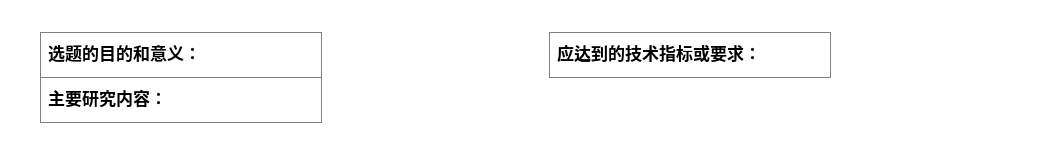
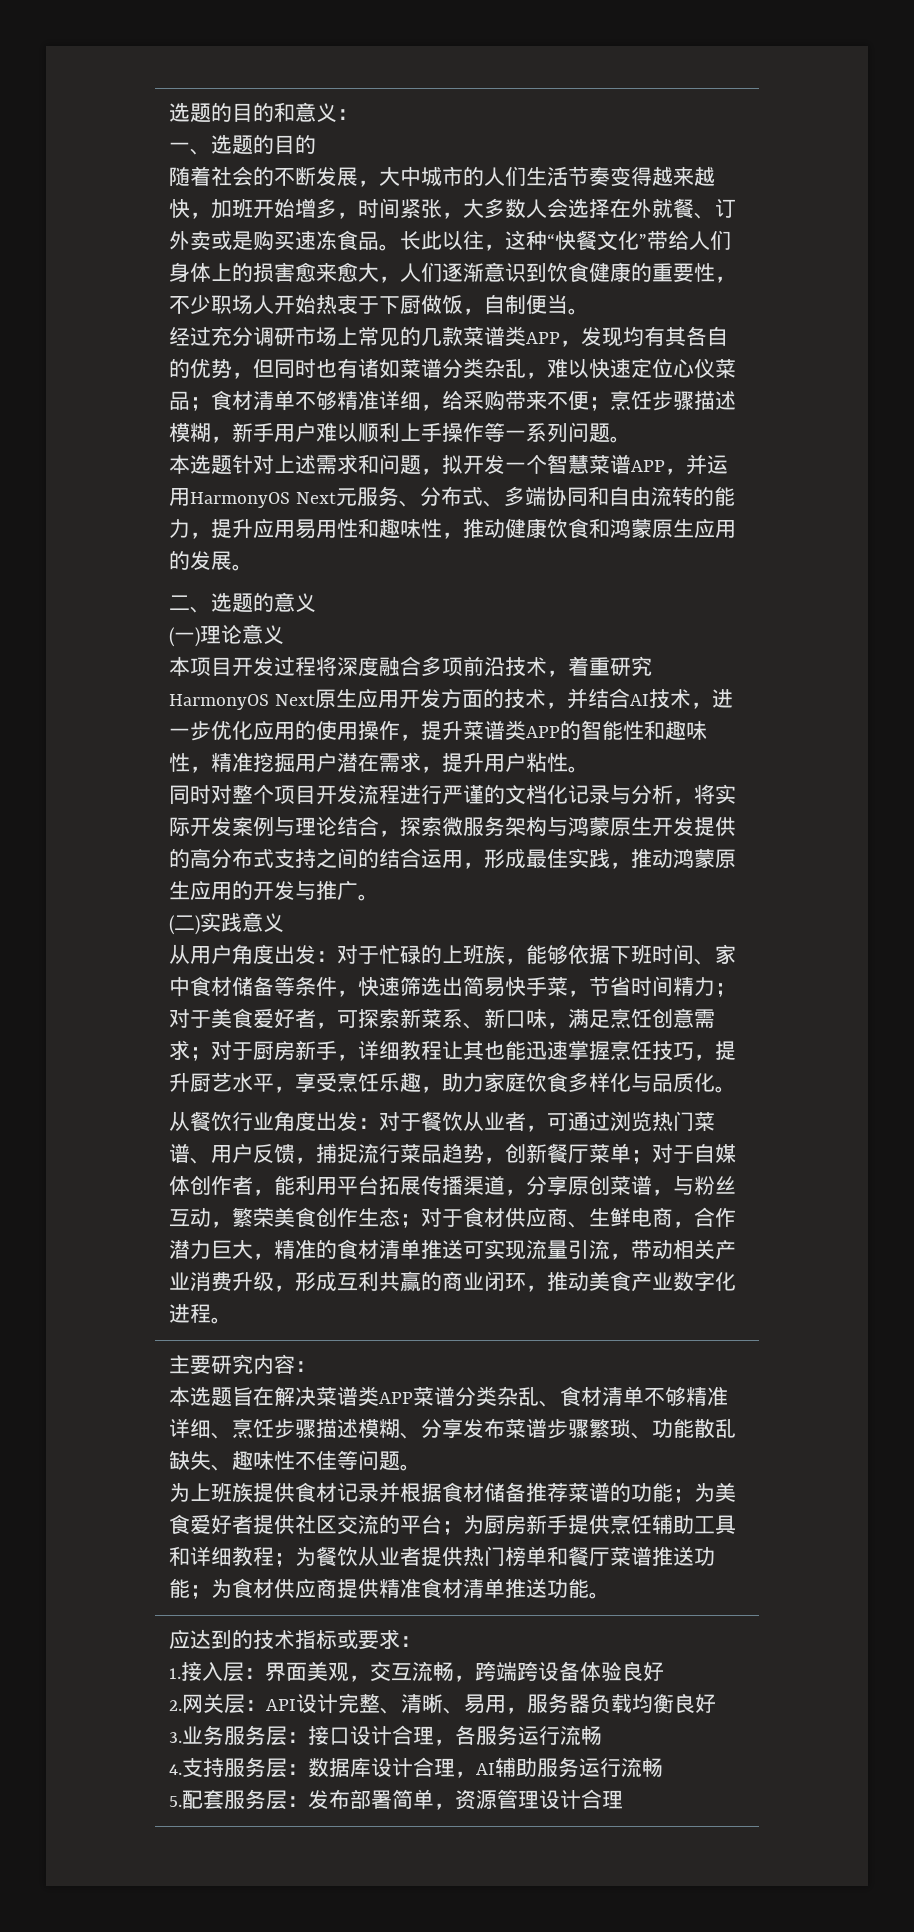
+ 一、选题的目的
+ 随着社会的不断发展，大中城市的人们生活节奏变得越来越快，加班开始增多，时间紧张，大多数人会选择在外就餐、订外卖或是购买速冻食品。长此以往，这种“快餐文化”带给人们身体上的损害愈来愈大，人们逐渐意识到饮食健康的重要性，不少职场人开始热衷于下厨做饭，自制便当。
+ 经过充分调研市场上常见的几款菜谱类APP，发现均有其各自的优势，但同时也有诸如菜谱分类杂乱，难以快速定位心仪菜品；食材清单不够精准详细，给采购带来不便；烹饪步骤描述模糊，新手用户难以顺利上手操作等一系列问题。
+ 本选题针对上述需求和问题，拟开发一个智慧菜谱APP，并运用HarmonyOS Next元服务、分布式、多端协同和自由流转的能力，提升应用易用性和趣味性，推动健康饮食和鸿蒙原生应用的发展。
+ 二、选题的意义
+ (一)理论意义
+ 本项目开发过程将深度融合多项前沿技术，着重研究HarmonyOS Next原生应用开发方面的技术，并结合AI技术，进一步优化应用的使用操作，提升菜谱类APP的智能性和趣味性，精准挖掘用户潜在需求，提升用户粘性。
+ 同时对整个项目开发流程进行严谨的文档化记录与分析，将实际开发案例与理论结合，探索微服务架构与鸿蒙原生开发提供的高分布式支持之间的结合运用，形成最佳实践，推动鸿蒙原生应用的开发与推广。
+ (二)实践意义
+ 从用户角度出发：对于忙碌的上班族，能够依据下班时间、家中食材储备等条件，快速筛选出简易快手菜，节省时间精力；对于美食爱好者，可探索新菜系、新口味，满足烹饪创意需求；对于厨房新手，详细教程让其也能迅速掌握烹饪技巧，提升厨艺水平，享受烹饪乐趣，助力家庭饮食多样化与品质化。
+ 从餐饮行业角度出发：对于餐饮从业者，可通过浏览热门菜谱、用户反馈，捕捉流行菜品趋势，创新餐厅菜单；对于自媒体创作者，能利用平台拓展传播渠道，分享原创菜谱，与粉丝互动，繁荣美食创作生态；对于食材供应商、生鲜电商，合作潜力巨大，精准的食材清单推送可实现流量引流，带动相关产业消费升级，形成互利共赢的商业闭环，推动美食产业数字化进程。
  主要研究内容：
+ 本选题旨在解决菜谱类APP菜谱分类杂乱、食材清单不够精准详细、烹饪步骤描述模糊、分享发布菜谱步骤繁琐、功能散乱缺失、趣味性不佳等问题。
+ 为上班族提供食材记录并根据食材储备推荐菜谱的功能；为美食爱好者提供社区交流的平台；为厨房新手提供烹饪辅助工具和详细教程；为餐饮从业者提供热门榜单和餐厅菜谱推送功能；为食材供应商提供精准食材清单推送功能。
+ 1.接入层：界面美观，交互流畅，跨端跨设备体验良好
+ 2.网关层：API设计完整、清晰、易用，服务器负载均衡良好
+ 3.业务服务层：接口设计合理，各服务运行流畅
+ 4.支持服务层：数据库设计合理，AI辅助服务运行流畅
+ 5.配套服务层：发布部署简单，资源管理设计合理

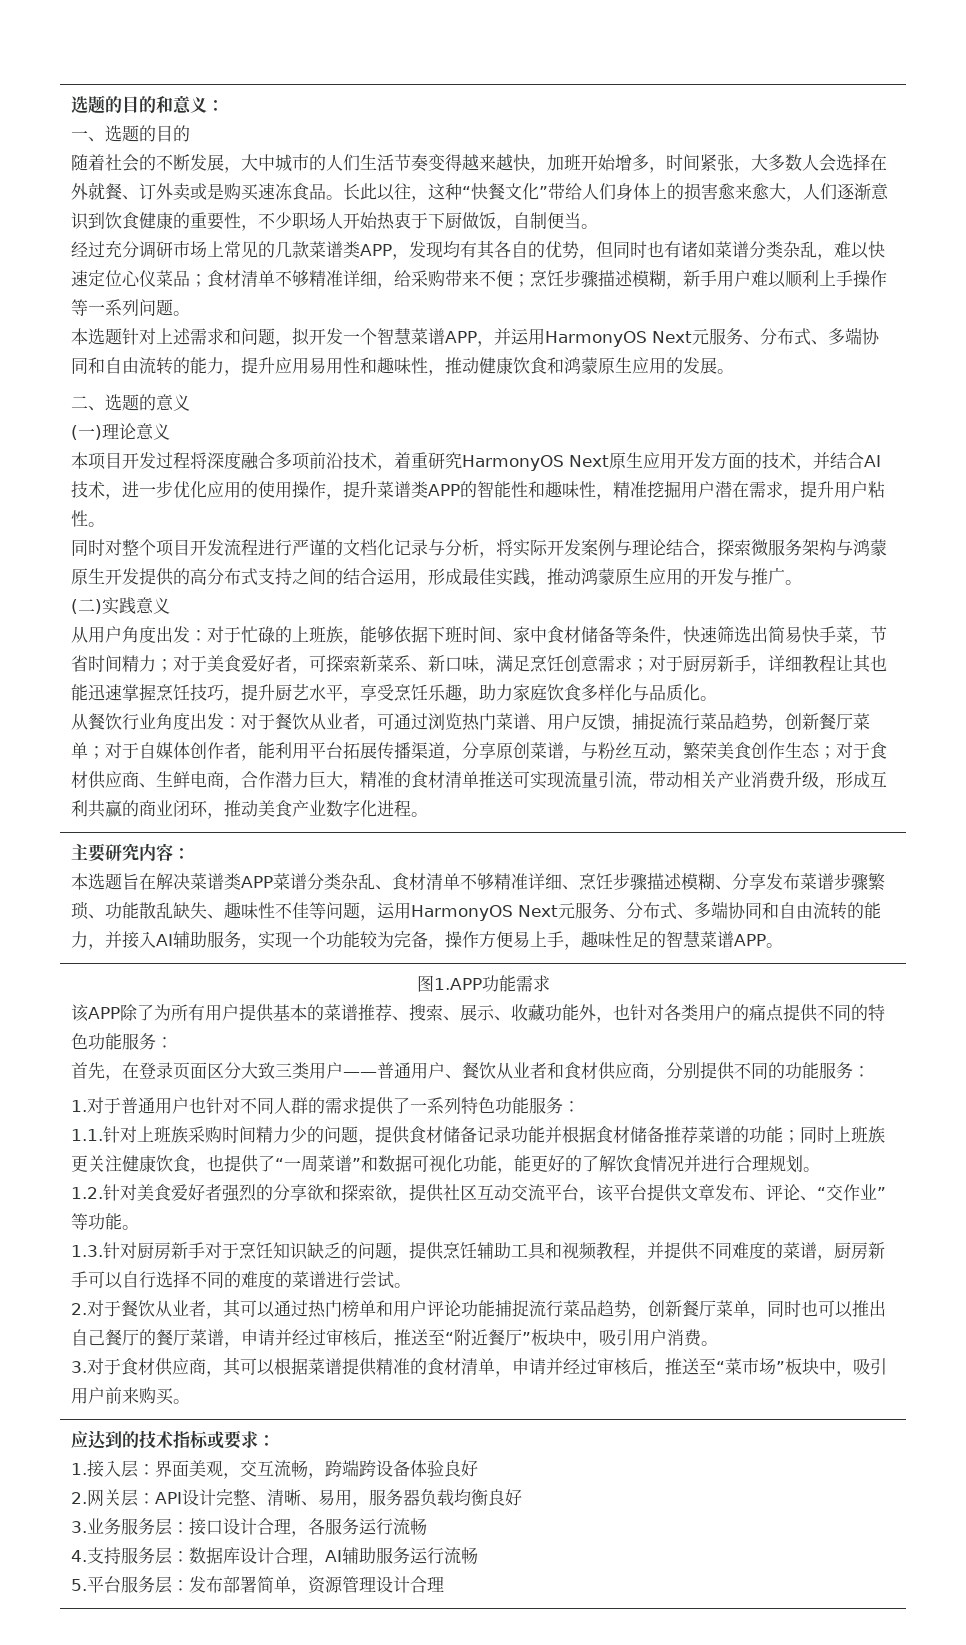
- 本选题旨在解决菜谱类APP菜谱分类杂乱、食材清单不够精准详细、烹饪步骤描述模糊、分享发布菜谱步骤繁琐、功能散乱缺失、趣味性不佳等问题。
- 为上班族提供食材记录并根据食材储备推荐菜谱的功能；为美食爱好者提供社区交流的平台；为厨房新手提供烹饪辅助工具和详细教程；为餐饮从业者提供热门榜单和餐厅菜谱推送功能；为食材供应商提供精准食材清单推送功能。
+ 本选题旨在解决菜谱类APP菜谱分类杂乱、食材清单不够精准详细、烹饪步骤描述模糊、分享发布菜谱步骤繁琐、功能散乱缺失、趣味性不佳等问题，运用HarmonyOS Next元服务、分布式、多端协同和自由流转的能力，并接入AI辅助服务，实现一个功能较为完备，操作方便易上手，趣味性足的智慧菜谱APP。
+ 图1.APP功能需求
+ 该APP除了为所有用户提供基本的菜谱推荐、搜索、展示、收藏功能外，也针对各类用户的痛点提供不同的特色功能服务：
+ 首先，在登录页面区分大致三类用户——普通用户、餐饮从业者和食材供应商，分别提供不同的功能服务：
+ 1.对于普通用户也针对不同人群的需求提供了一系列特色功能服务：
+ 1.1.针对上班族采购时间精力少的问题，提供食材储备记录功能并根据食材储备推荐菜谱的功能；同时上班族更关注健康饮食，也提供了“一周菜谱”和数据可视化功能，能更好的了解饮食情况并进行合理规划。
+ 1.2.针对美食爱好者强烈的分享欲和探索欲，提供社区互动交流平台，该平台提供文章发布、评论、“交作业”等功能。
+ 1.3.针对厨房新手对于烹饪知识缺乏的问题，提供烹饪辅助工具和视频教程，并提供不同难度的菜谱，厨房新手可以自行选择不同的难度的菜谱进行尝试。
+ 2.对于餐饮从业者，其可以通过热门榜单和用户评论功能捕捉流行菜品趋势，创新餐厅菜单，同时也可以推出自己餐厅的餐厅菜谱，申请并经过审核后，推送至“附近餐厅”板块中，吸引用户消费。
+ 3.对于食材供应商，其可以根据菜谱提供精准的食材清单，申请并经过审核后，推送至“菜市场”板块中，吸引用户前来购买。
- 5.配套服务层：发布部署简单，资源管理设计合理
+ 5.平台服务层：发布部署简单，资源管理设计合理

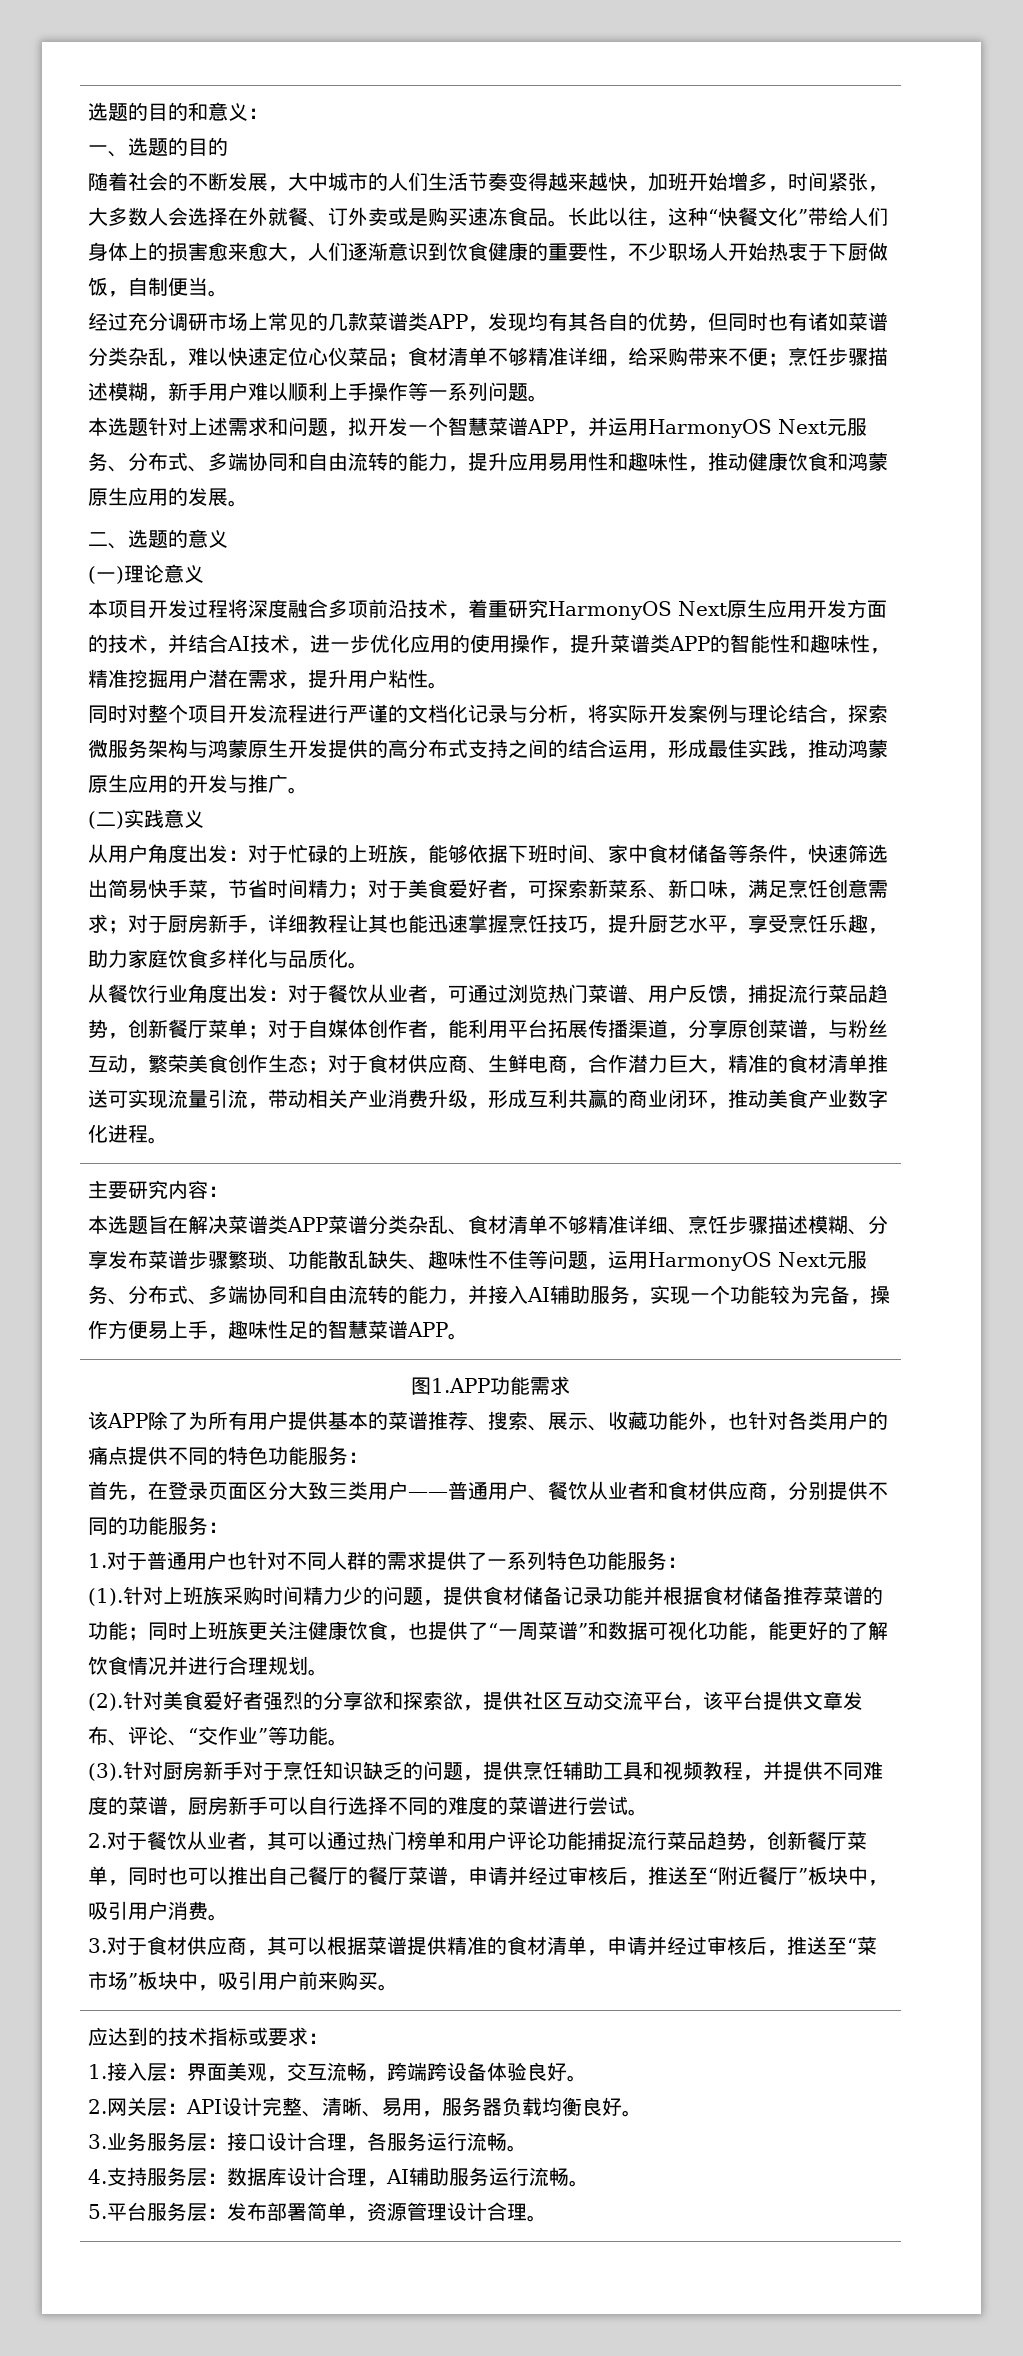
- 1.1.针对上班族采购时间精力少的问题，提供食材储备记录功能并根据食材储备推荐菜谱的功能；同时上班族更关注健康饮食，也提供了“一周菜谱”和数据可视化功能，能更好的了解饮食情况并进行合理规划。
+ (1).针对上班族采购时间精力少的问题，提供食材储备记录功能并根据食材储备推荐菜谱的功能；同时上班族更关注健康饮食，也提供了“一周菜谱”和数据可视化功能，能更好的了解饮食情况并进行合理规划。
- 1.2.针对美食爱好者强烈的分享欲和探索欲，提供社区互动交流平台，该平台提供文章发布、评论、“交作业”等功能。
+ (2).针对美食爱好者强烈的分享欲和探索欲，提供社区互动交流平台，该平台提供文章发布、评论、“交作业”等功能。
- 1.3.针对厨房新手对于烹饪知识缺乏的问题，提供烹饪辅助工具和视频教程，并提供不同难度的菜谱，厨房新手可以自行选择不同的难度的菜谱进行尝试。
+ (3).针对厨房新手对于烹饪知识缺乏的问题，提供烹饪辅助工具和视频教程，并提供不同难度的菜谱，厨房新手可以自行选择不同的难度的菜谱进行尝试。
- 1.接入层：界面美观，交互流畅，跨端跨设备体验良好
+ 1.接入层：界面美观，交互流畅，跨端跨设备体验良好。
- 2.网关层：API设计完整、清晰、易用，服务器负载均衡良好
+ 2.网关层：API设计完整、清晰、易用，服务器负载均衡良好。
- 3.业务服务层：接口设计合理，各服务运行流畅
+ 3.业务服务层：接口设计合理，各服务运行流畅。
- 4.支持服务层：数据库设计合理，AI辅助服务运行流畅
+ 4.支持服务层：数据库设计合理，AI辅助服务运行流畅。
- 5.平台服务层：发布部署简单，资源管理设计合理
+ 5.平台服务层：发布部署简单，资源管理设计合理。

